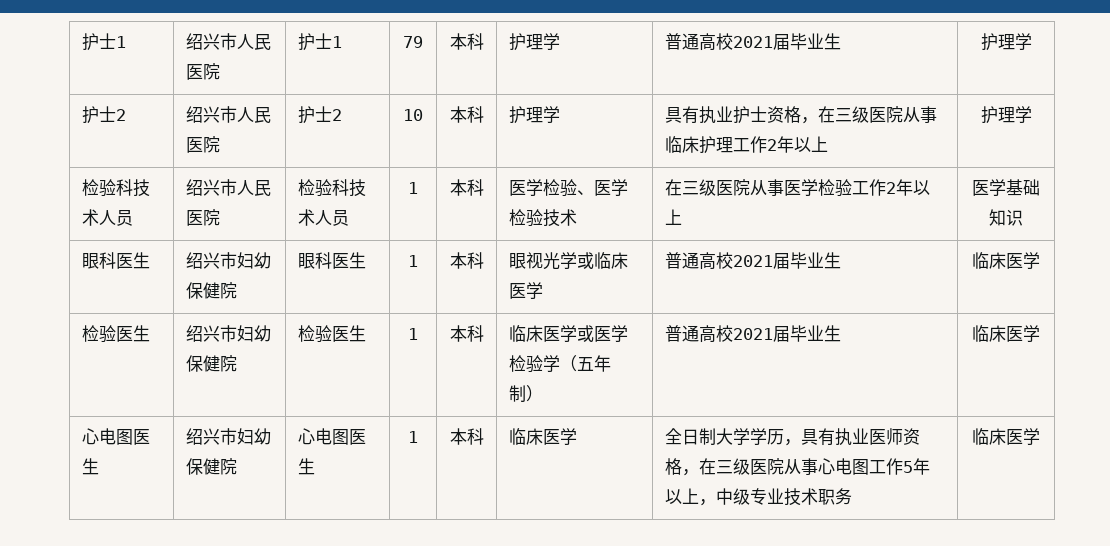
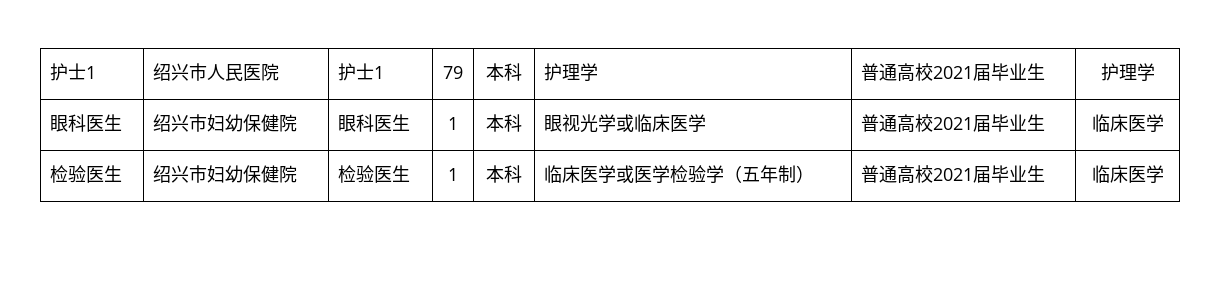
- 护士2 | 绍兴市人民医院 | 护士2 | 10 | 本科 | 护理学 | 具有执业护士资格，在三级医院从事临床护理工作2年以上 | 护理学
- 检验科技术人员 | 绍兴市人民医院 | 检验科技术人员 | 1 | 本科 | 医学检验、医学检验技术 | 在三级医院从事医学检验工作2年以上 | 医学基础知识
- 心电图医生 | 绍兴市妇幼保健院 | 心电图医生 | 1 | 本科 | 临床医学 | 全日制大学学历，具有执业医师资格，在三级医院从事心电图工作5年以上，中级专业技术职务 | 临床医学

